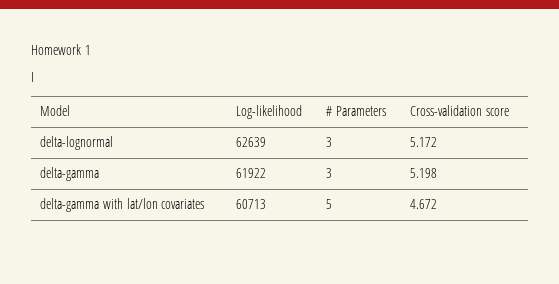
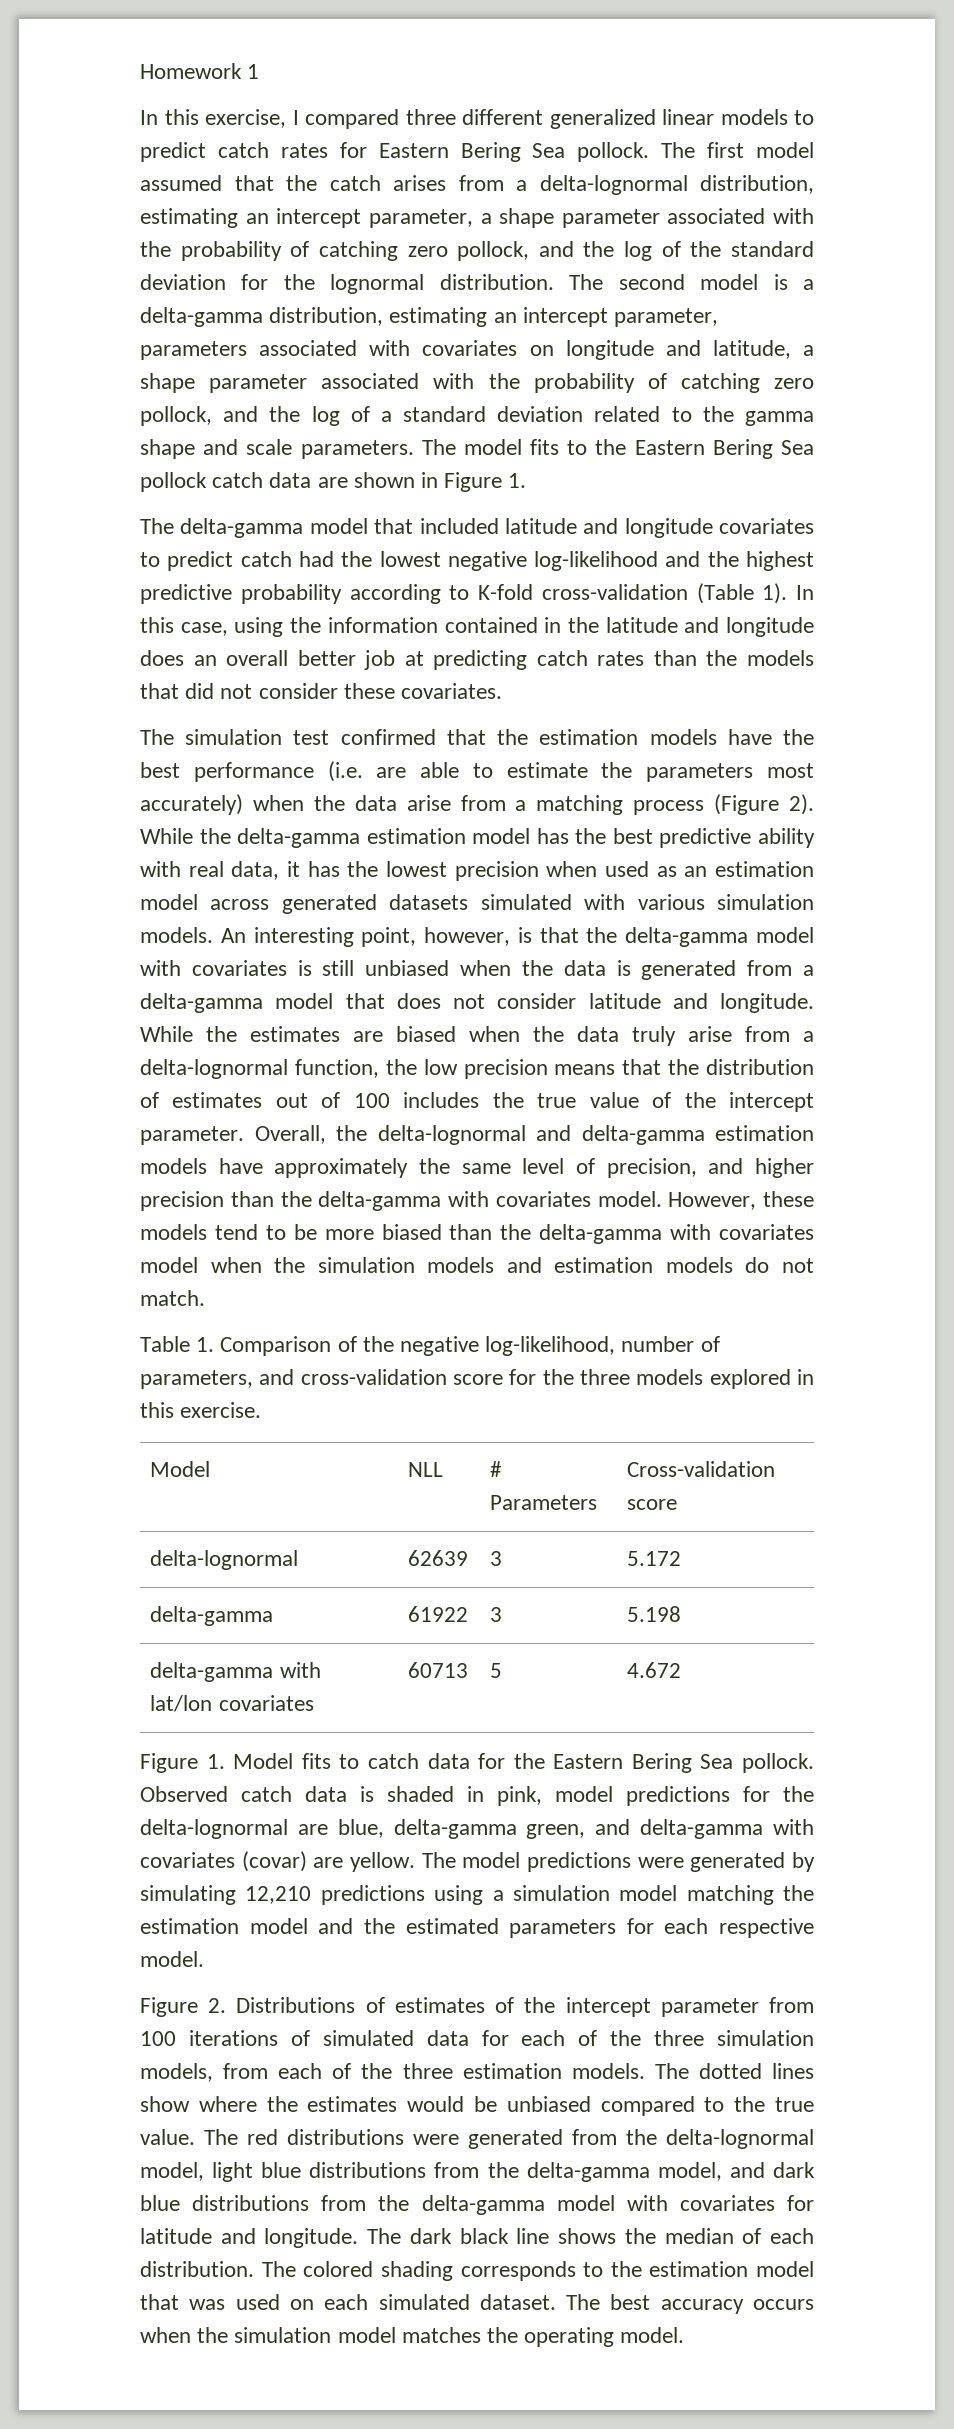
  Homework 1
- I
+ In this exercise, I compared three different generalized linear models to predict catch rates for Eastern Bering Sea pollock. The first model assumed that the catch arises from a delta-lognormal distribution, estimating an intercept parameter, a shape parameter associated with the probability of catching zero pollock, and the log of the standard deviation for the lognormal distribution. The second model is a delta-gamma distribution, estimating an intercept parameter, parameters associated with covariates on longitude and latitude, a shape parameter associated with the probability of catching zero pollock, and the log of a standard deviation related to the gamma shape and scale parameters. The model fits to the Eastern Bering Sea pollock catch data are shown in Figure 1.
+ The delta-gamma model that included latitude and longitude covariates to predict catch had the lowest negative log-likelihood and the highest predictive probability according to K-fold cross-validation (Table 1). In this case, using the information contained in the latitude and longitude does an overall better job at predicting catch rates than the models that did not consider these covariates.
+ The simulation test confirmed that the estimation models have the best performance (i.e. are able to estimate the parameters most accurately) when the data arise from a matching process (Figure 2). While the delta-gamma estimation model has the best predictive ability with real data, it has the lowest precision when used as an estimation model across generated datasets simulated with various simulation models. An interesting point, however, is that the delta-gamma model with covariates is still unbiased when the data is generated from a delta-gamma model that does not consider latitude and longitude. While the estimates are biased when the data truly arise from a delta-lognormal function, the low precision means that the distribution of estimates out of 100 includes the true value of the intercept parameter. Overall, the delta-lognormal and delta-gamma estimation models have approximately the same level of precision, and higher precision than the delta-gamma with covariates model. However, these models tend to be more biased than the delta-gamma with covariates model when the simulation models and estimation models do not match.
+ Table 1. Comparison of the negative log-likelihood, number of parameters, and cross-validation score for the three models explored in this exercise.
- Model | Log-likelihood | # Parameters | Cross-validation score
+ Model | NLL | # Parameters | Cross-validation score
+ Figure 1. Model fits to catch data for the Eastern Bering Sea pollock. Observed catch data is shaded in pink, model predictions for the delta-lognormal are blue, delta-gamma green, and delta-gamma with covariates (covar) are yellow. The model predictions were generated by simulating 12,210 predictions using a simulation model matching the estimation model and the estimated parameters for each respective model.
+ Figure 2. Distributions of estimates of the intercept parameter from 100 iterations of simulated data for each of the three simulation models, from each of the three estimation models. The dotted lines show where the estimates would be unbiased compared to the true value. The red distributions were generated from the delta-lognormal model, light blue distributions from the delta-gamma model, and dark blue distributions from the delta-gamma model with covariates for latitude and longitude. The dark black line shows the median of each distribution. The colored shading corresponds to the estimation model that was used on each simulated dataset. The best accuracy occurs when the simulation model matches the operating model.

